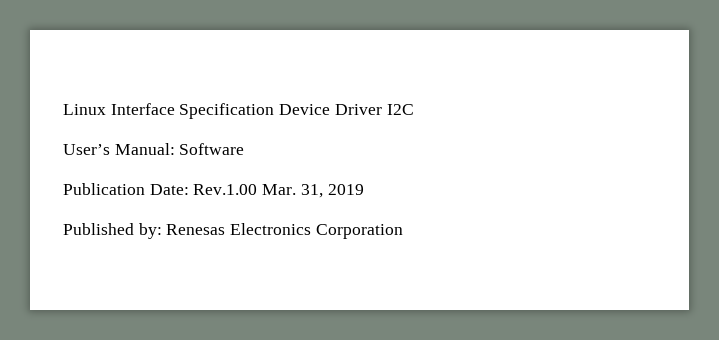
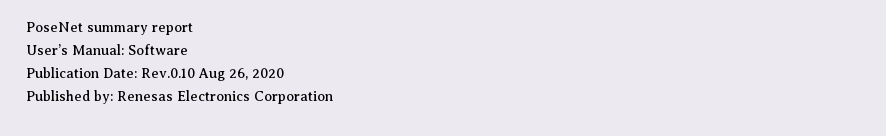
- Linux Interface Specification Device Driver I2C
+ PoseNet summary report
- Publication Date: Rev.1.00 Mar. 31, 2019
+ Publication Date: Rev.0.10 Aug 26, 2020

